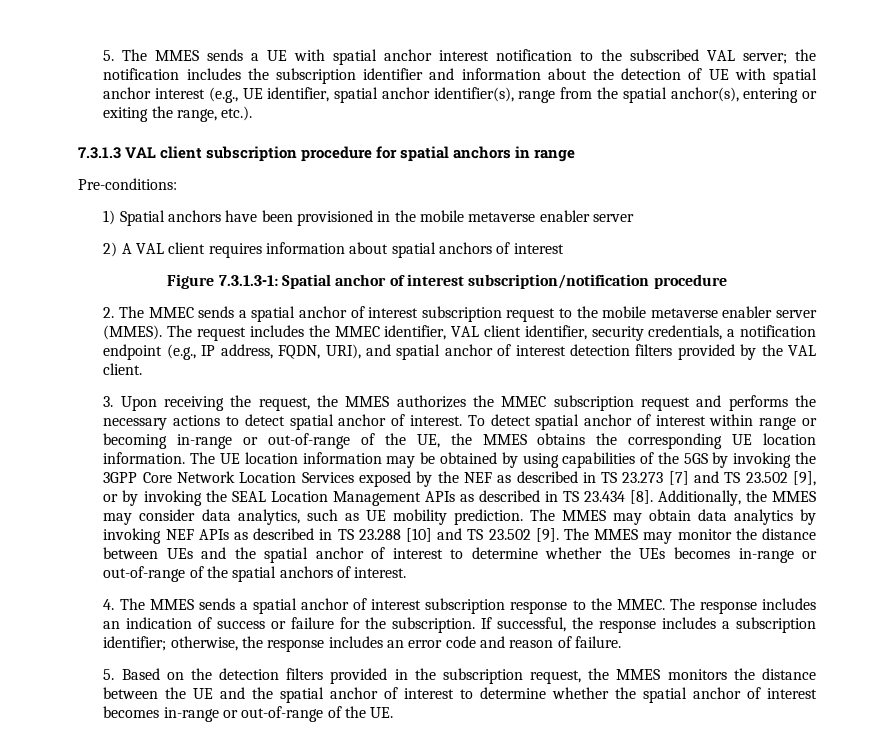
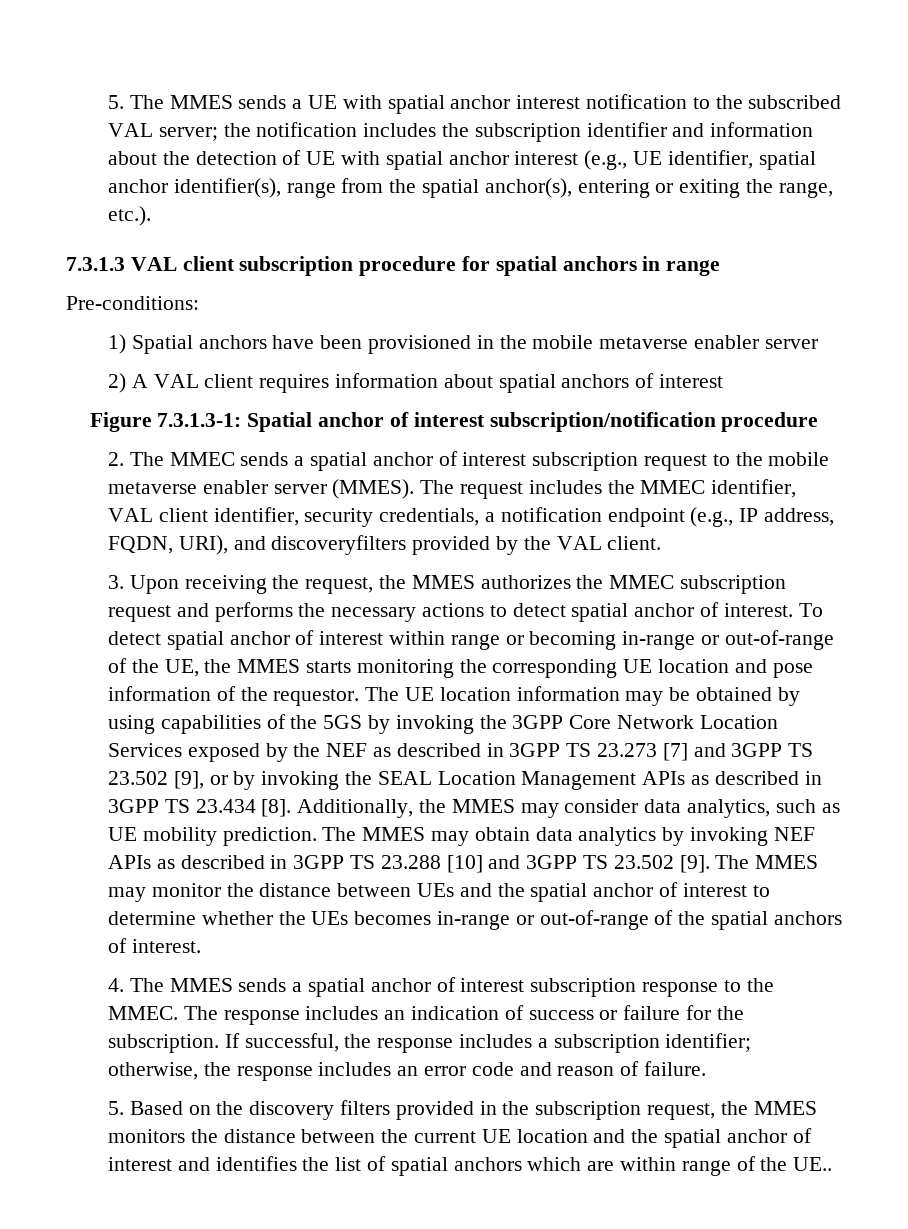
- The request includes the MMEC identifier, VAL client identifier, security credentials, a notification endpoint (e.g., IP address, FQDN, URI), and spatial anchor of interest detection filters provided by the VAL client.
+ The request includes the MMEC identifier, VAL client identifier, security credentials, a notification endpoint (e.g., IP address, FQDN, URI), and discoveryfilters provided by the VAL client.
- To detect spatial anchor of interest within range or becoming in-range or out-of-range of the UE, the MMES obtains the corresponding UE location information.
+ To detect spatial anchor of interest within range or becoming in-range or out-of-range of the UE, the MMES starts monitoring the corresponding UE location and pose information of the requestor.
- The UE location information may be obtained by using capabilities of the 5GS by invoking the 3GPP Core Network Location Services exposed by the NEF as described in TS 23.273 [7] and TS 23.502 [9], or by invoking the SEAL Location Management APIs as described in TS 23.434 [8].
+ The UE location information may be obtained by using capabilities of the 5GS by invoking the 3GPP Core Network Location Services exposed by the NEF as described in 3GPP TS 23.273 [7] and 3GPP TS 23.502 [9], or by invoking the SEAL Location Management APIs as described in 3GPP TS 23.434 [8].
- The MMES may obtain data analytics by invoking NEF APIs as described in TS 23.288 [10] and TS 23.502 [9].
+ The MMES may obtain data analytics by invoking NEF APIs as described in 3GPP TS 23.288 [10] and 3GPP TS 23.502 [9].
- 5. Based on the detection filters provided in the subscription request, the MMES monitors the distance between the UE and the spatial anchor of interest to determine whether the spatial anchor of interest becomes in-range or out-of-range of the UE.
+ 5. Based on the discovery filters provided in the subscription request, the MMES monitors the distance between the current UE location and the spatial anchor of interest and identifies the list of spatial anchors which are within range of the UE..

